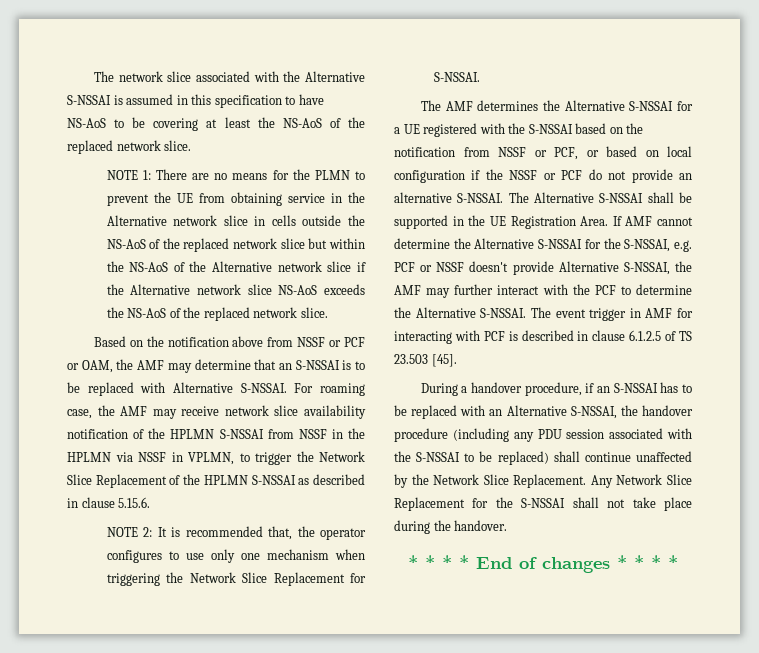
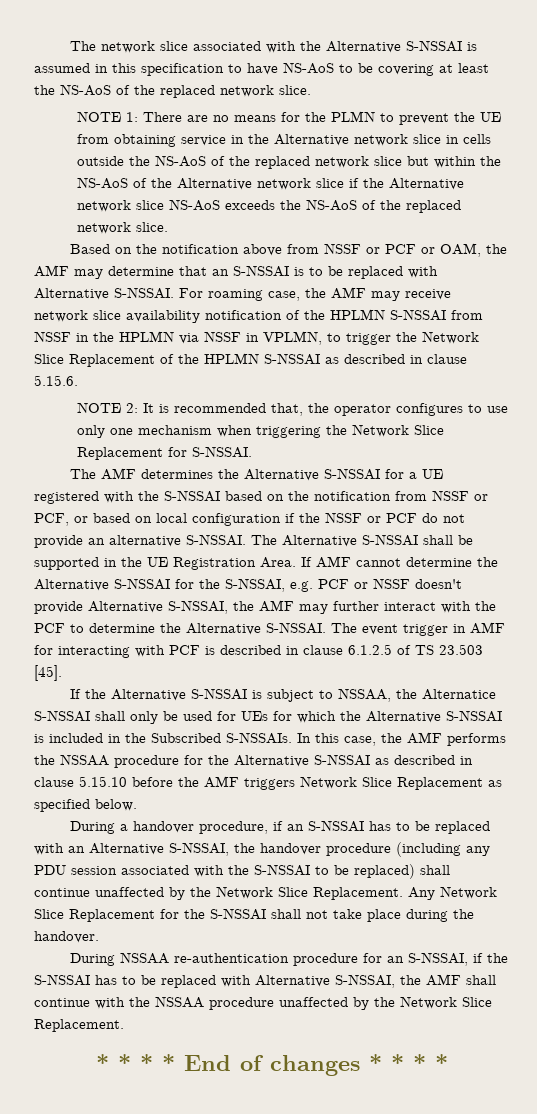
+ If the Alternative S-NSSAI is subject to NSSAA, the Alternatice S-NSSAI shall only be used for UEs for which the Alternative S-NSSAI is included in the Subscribed S-NSSAIs. In this case, the AMF performs the NSSAA procedure for the Alternative S-NSSAI as described in clause 5.15.10 before the AMF triggers Network Slice Replacement as specified below.
+ During NSSAA re-authentication procedure for an S-NSSAI, if the S-NSSAI has to be replaced with Alternative S-NSSAI, the AMF shall continue with the NSSAA procedure unaffected by the Network Slice Replacement.

